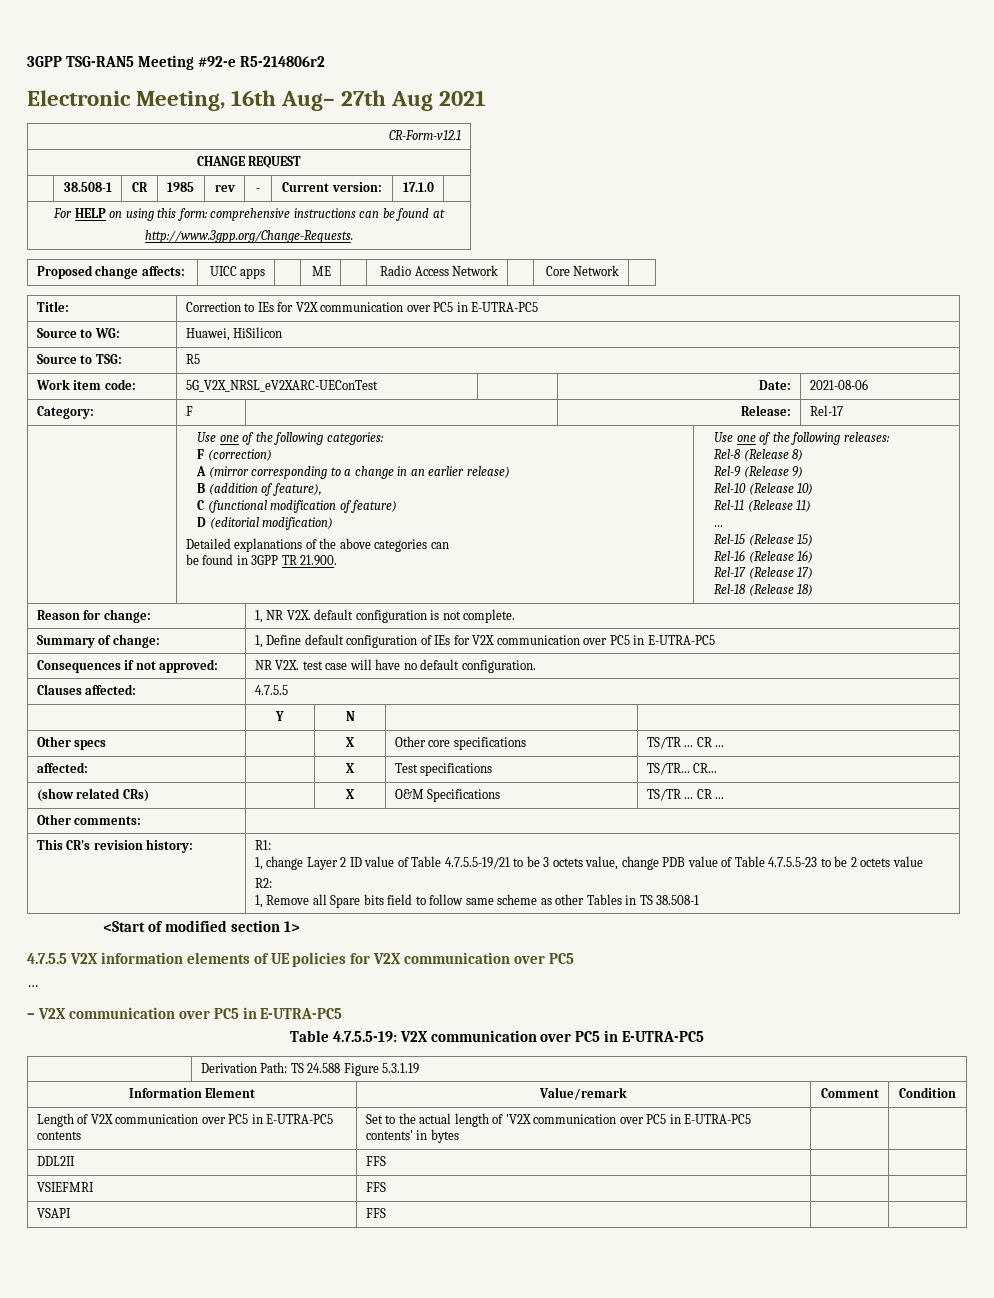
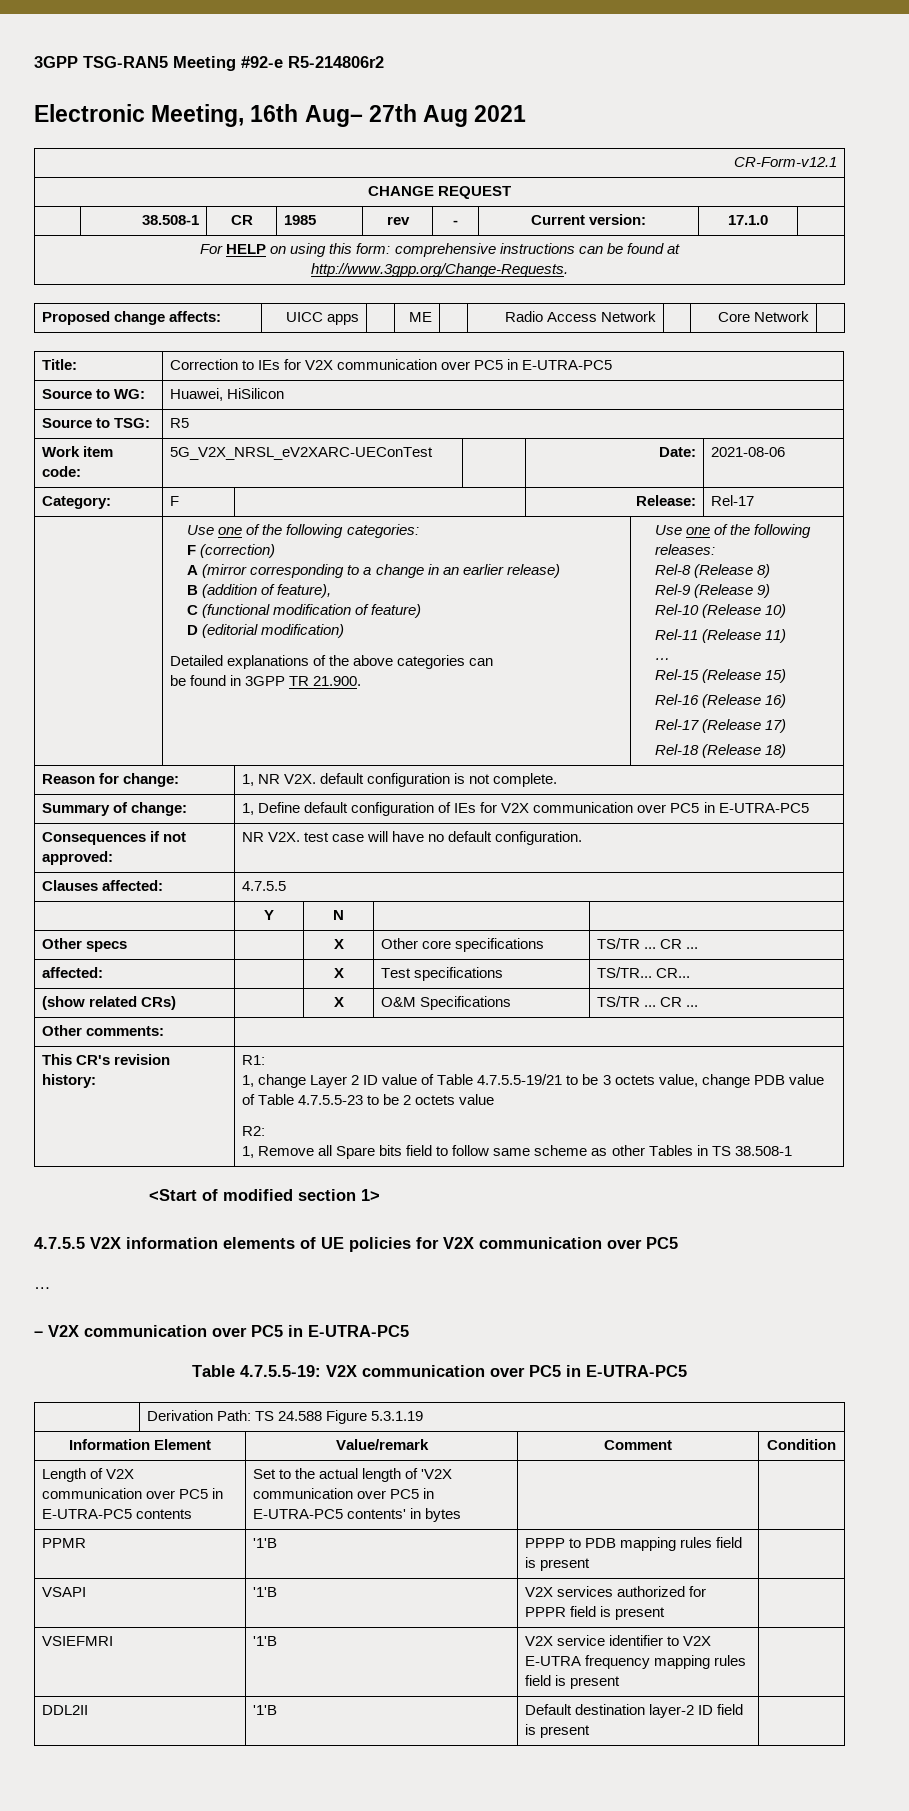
- DDL2II | FFS | |
- VSIEFMRI | FFS | |
- VSAPI | FFS | |
+ PPMR | '1'B | PPPP to PDB mapping rules field is present |
+ VSAPI | '1'B | V2X services authorized for PPPR field is present |
+ VSIEFMRI | '1'B | V2X service identifier to V2X E-UTRA frequency mapping rules field is present |
+ DDL2II | '1'B | Default destination layer-2 ID field is present |

